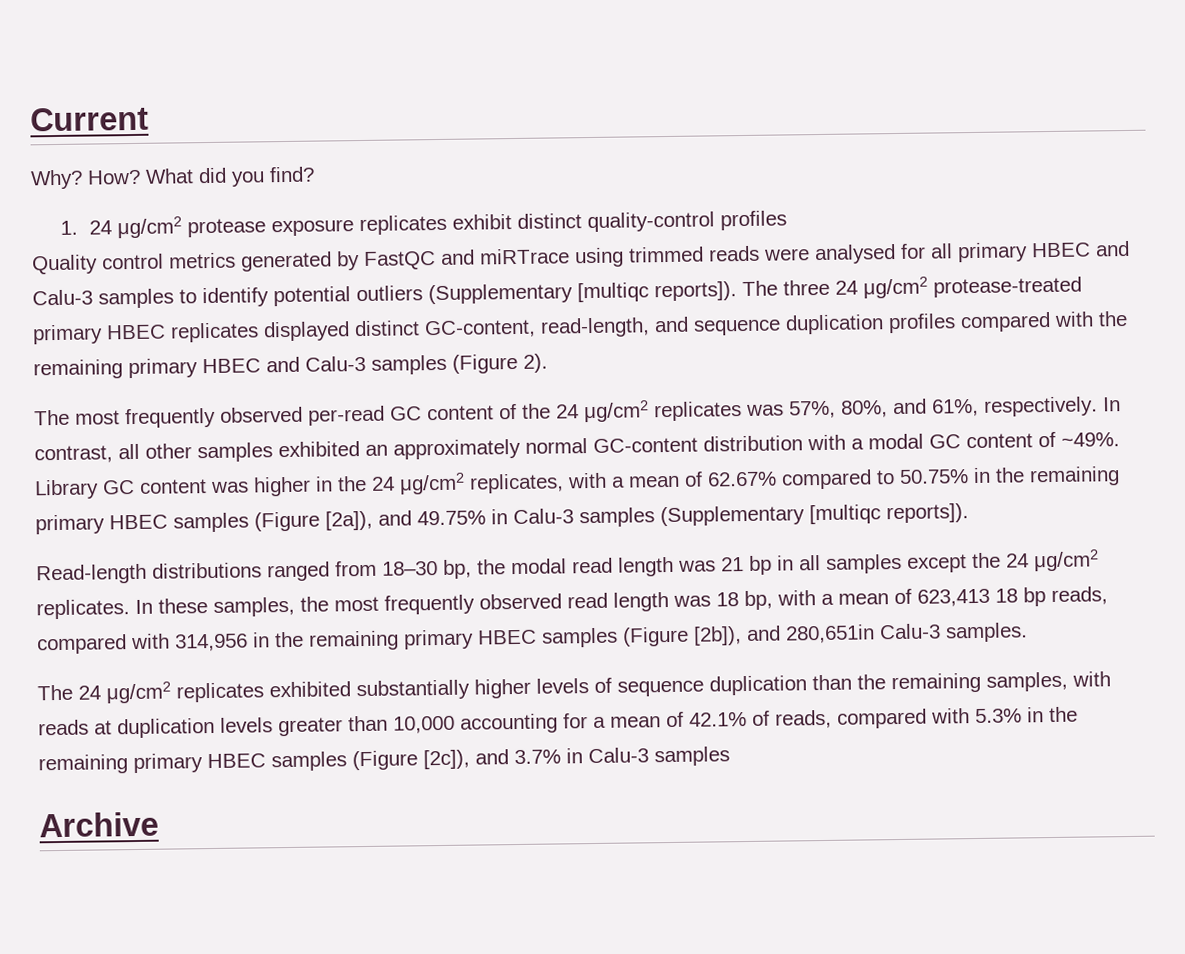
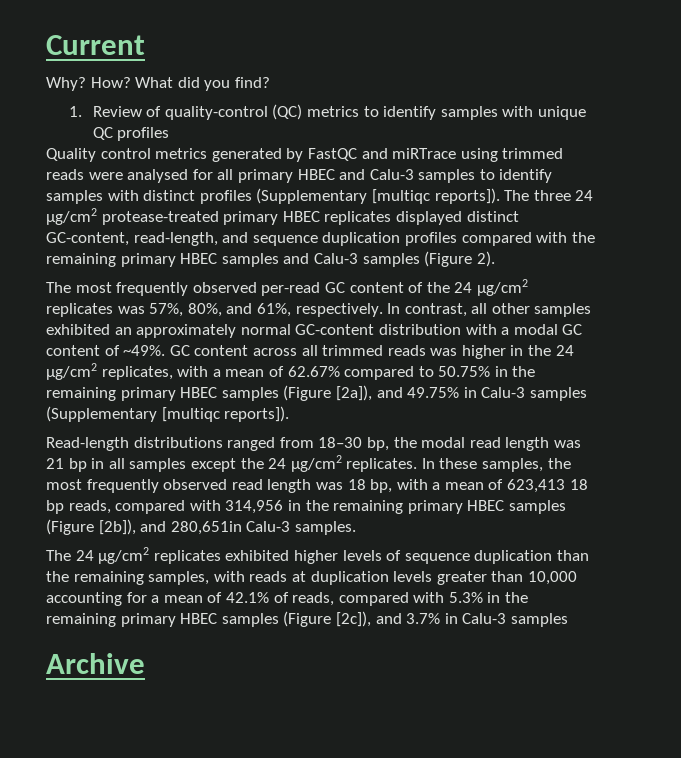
- 1. 24 μg/cm2 protease exposure replicates exhibit distinct quality-control profiles
+ 1. Review of quality-control (QC) metrics to identify samples with unique QC profiles
- Quality control metrics generated by FastQC and miRTrace using trimmed reads were analysed for all primary HBEC and Calu-3 samples to identify potential outliers (Supplementary [multiqc reports]).
+ Quality control metrics generated by FastQC and miRTrace using trimmed reads were analysed for all primary HBEC and Calu-3 samples to identify samples with distinct profiles (Supplementary [multiqc reports]).
- The three 24 μg/cm2 protease-treated primary HBEC replicates displayed distinct GC-content, read-length, and sequence duplication profiles compared with the remaining primary HBEC and Calu-3 samples (Figure 2).
+ The three 24 μg/cm2 protease-treated primary HBEC replicates displayed distinct GC-content, read-length, and sequence duplication profiles compared with the remaining primary HBEC samples and Calu-3 samples (Figure 2).
- Library GC content was higher in the 24 μg/cm2 replicates, with a mean of 62.67% compared to 50.75% in the remaining primary HBEC samples (Figure [2a]), and 49.75% in Calu-3 samples (Supplementary [multiqc reports]).
+ GC content across all trimmed reads was higher in the 24 μg/cm2 replicates, with a mean of 62.67% compared to 50.75% in the remaining primary HBEC samples (Figure [2a]), and 49.75% in Calu-3 samples (Supplementary [multiqc reports]).
- The 24 μg/cm2 replicates exhibited substantially higher levels of sequence duplication than the remaining samples, with reads at duplication levels greater than 10,000 accounting for a mean of 42.1% of reads, compared with 5.3% in the remaining primary HBEC samples (Figure [2c]), and 3.7% in Calu-3 samples
+ The 24 μg/cm2 replicates exhibited higher levels of sequence duplication than the remaining samples, with reads at duplication levels greater than 10,000 accounting for a mean of 42.1% of reads, compared with 5.3% in the remaining primary HBEC samples (Figure [2c]), and 3.7% in Calu-3 samples

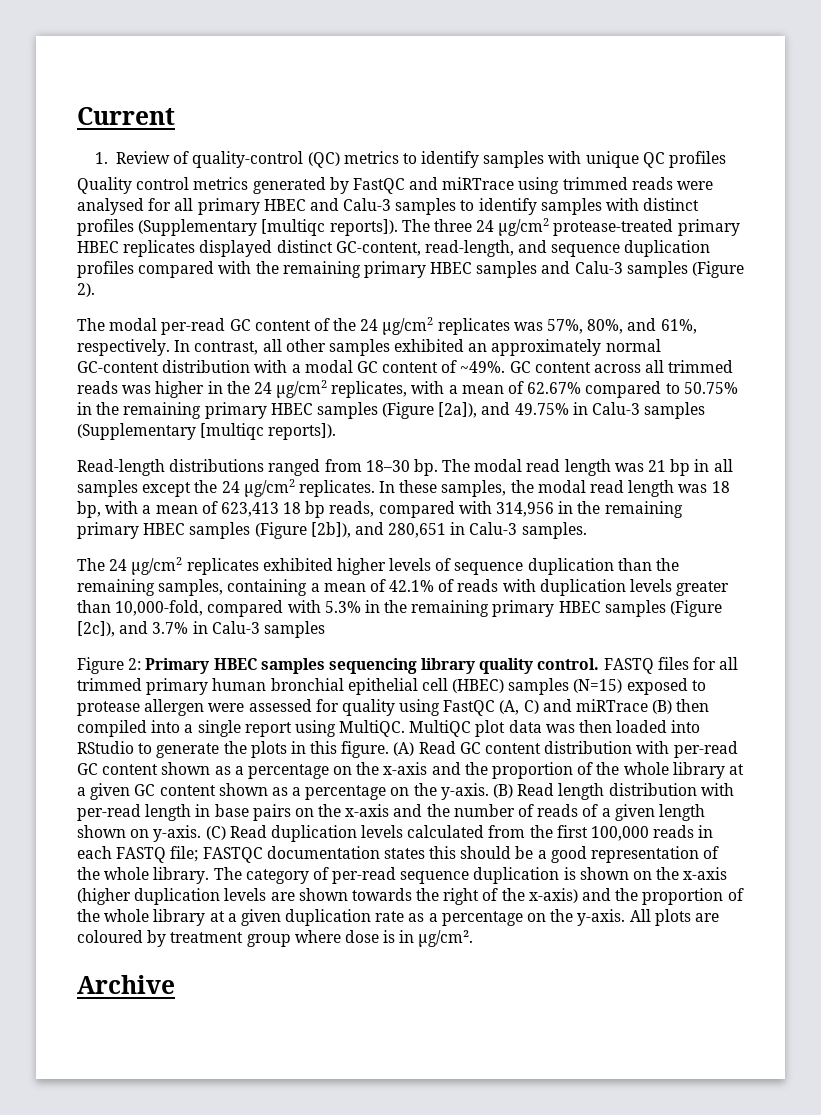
- Why? How? What did you find?
- The most frequently observed per-read GC content of the 24 μg/cm2 replicates was 57%, 80%, and 61%, respectively.
+ The modal per-read GC content of the 24 μg/cm2 replicates was 57%, 80%, and 61%, respectively.
- Read-length distributions ranged from 18–30 bp, the modal read length was 21 bp in all samples except the 24 μg/cm2 replicates.
+ Read-length distributions ranged from 18–30 bp. The modal read length was 21 bp in all samples except the 24 μg/cm2 replicates.
- In these samples, the most frequently observed read length was 18 bp, with a mean of 623,413 18 bp reads, compared with 314,956 in the remaining primary HBEC samples (Figure [2b]), and 280,651in Calu-3 samples.
+ In these samples, the modal read length was 18 bp, with a mean of 623,413 18 bp reads, compared with 314,956 in the remaining primary HBEC samples (Figure [2b]), and 280,651 in Calu-3 samples.
- The 24 μg/cm2 replicates exhibited higher levels of sequence duplication than the remaining samples, with reads at duplication levels greater than 10,000 accounting for a mean of 42.1% of reads, compared with 5.3% in the remaining primary HBEC samples (Figure [2c]), and 3.7% in Calu-3 samples
+ The 24 μg/cm2 replicates exhibited higher levels of sequence duplication than the remaining samples, containing a mean of 42.1% of reads with duplication levels greater than 10,000-fold, compared with 5.3% in the remaining primary HBEC samples (Figure [2c]), and 3.7% in Calu-3 samples
+ Figure 2: Primary HBEC samples sequencing library quality control. FASTQ files for all trimmed primary human bronchial epithelial cell (HBEC) samples (N=15) exposed to protease allergen were assessed for quality using FastQC (A, C) and miRTrace (B) then compiled into a single report using MultiQC. MultiQC plot data was then loaded into RStudio to generate the plots in this figure. (A) Read GC content distribution with per-read GC content shown as a percentage on the x-axis and the proportion of the whole library at a given GC content shown as a percentage on the y-axis. (B) Read length distribution with per-read length in base pairs on the x-axis and the number of reads of a given length shown on y-axis. (C) Read duplication levels calculated from the first 100,000 reads in each FASTQ file; FASTQC documentation states this should be a good representation of the whole library. The category of per-read sequence duplication is shown on the x-axis (higher duplication levels are shown towards the right of the x-axis) and the proportion of the whole library at a given duplication rate as a percentage on the y-axis. All plots are coloured by treatment group where dose is in μg/cm².

